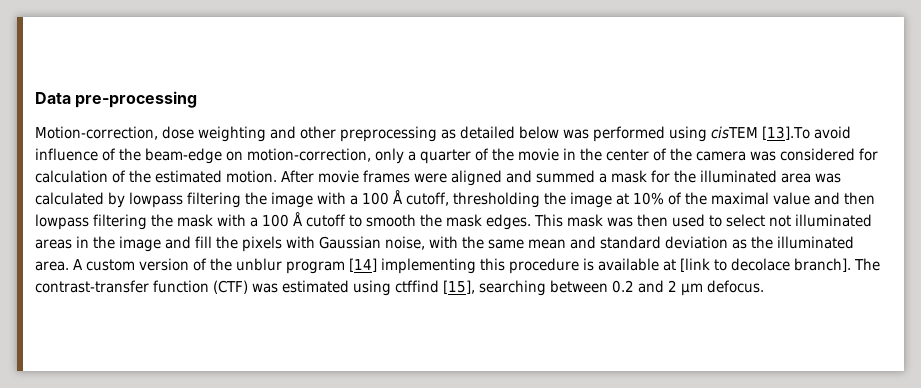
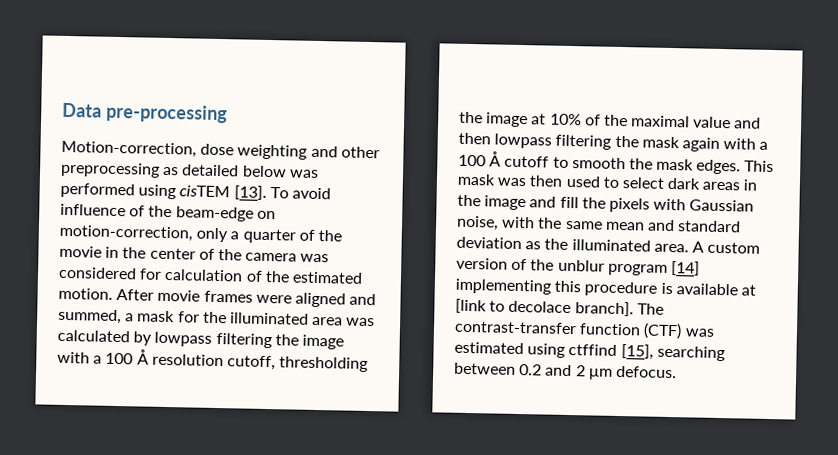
- Motion-correction, dose weighting and other preprocessing as detailed below was performed using cisTEM [13].To avoid influence of the beam-edge on motion-correction, only a quarter of the movie in the center of the camera was considered for calculation of the estimated motion.
+ Motion-correction, dose weighting and other preprocessing as detailed below was performed using cisTEM [13]. To avoid influence of the beam-edge on motion-correction, only a quarter of the movie in the center of the camera was considered for calculation of the estimated motion.
- After movie frames were aligned and summed a mask for the illuminated area was calculated by lowpass filtering the image with a 100 Å cutoff, thresholding the image at 10% of the maximal value and then lowpass filtering the mask with a 100 Å cutoff to smooth the mask edges.
+ After movie frames were aligned and summed, a mask for the illuminated area was calculated by lowpass filtering the image with a 100 Å resolution cutoff, thresholding the image at 10% of the maximal value and then lowpass filtering the mask again with a 100 Å cutoff to smooth the mask edges.
- This mask was then used to select not illuminated areas in the image and fill the pixels with Gaussian noise, with the same mean and standard deviation as the illuminated area.
+ This mask was then used to select dark areas in the image and fill the pixels with Gaussian noise, with the same mean and standard deviation as the illuminated area.

